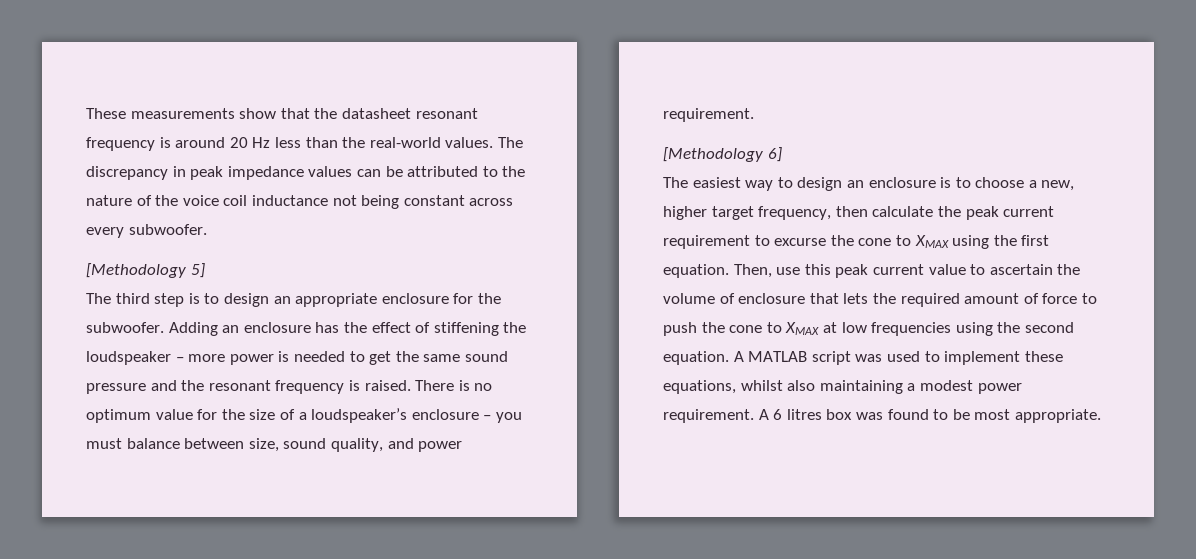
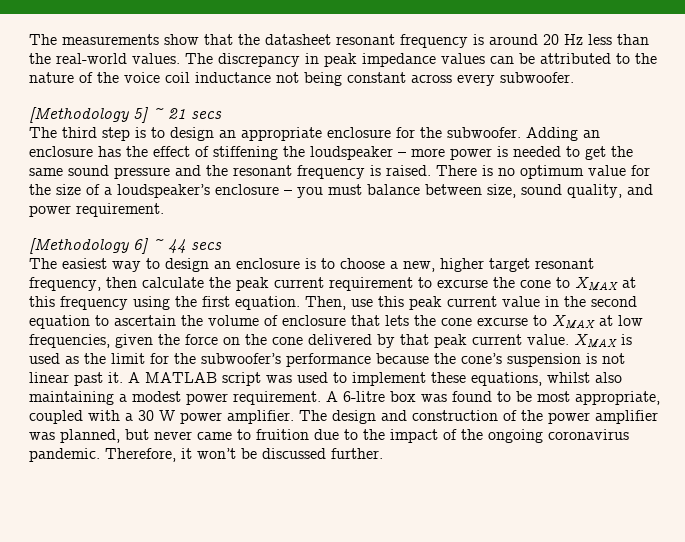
- These measurements show that the datasheet resonant frequency is around 20 Hz less than the real-world values.
+ The measurements show that the datasheet resonant frequency is around 20 Hz less than the real-world values.
- [Methodology 5]
+ [Methodology 5] ~ 21 secs
- [Methodology 6]
+ [Methodology 6] ~ 44 secs
- The easiest way to design an enclosure is to choose a new, higher target frequency, then calculate the peak current requirement to excurse the cone to XMAX using the first equation.
+ The easiest way to design an enclosure is to choose a new, higher target resonant frequency, then calculate the peak current requirement to excurse the cone to XMAX at this frequency using the first equation.
- Then, use this peak current value to ascertain the volume of enclosure that lets the required amount of force to push the cone to XMAX at low frequencies using the second equation.
+ Then, use this peak current value in the second equation to ascertain the volume of enclosure that lets the cone excurse to XMAX at low frequencies, given the force on the cone delivered by that peak current value. XMAX is used as the limit for the subwoofer’s performance because the cone’s suspension is not linear past it.
- A 6 litres box was found to be most appropriate.
+ A 6-litre box was found to be most appropriate, coupled with a 30 W power amplifier. The design and construction of the power amplifier was planned, but never came to fruition due to the impact of the ongoing coronavirus pandemic. Therefore, it won’t be discussed further.

